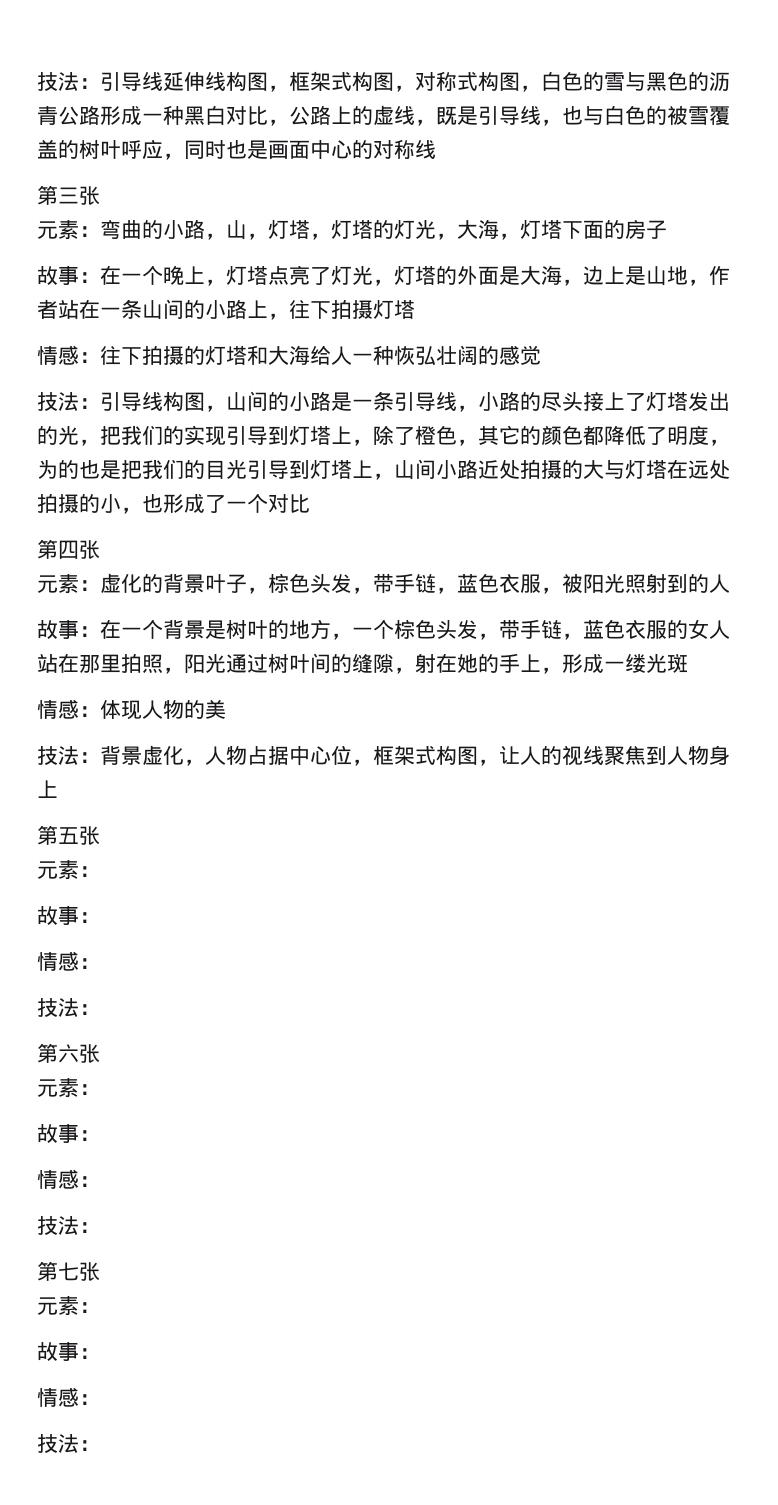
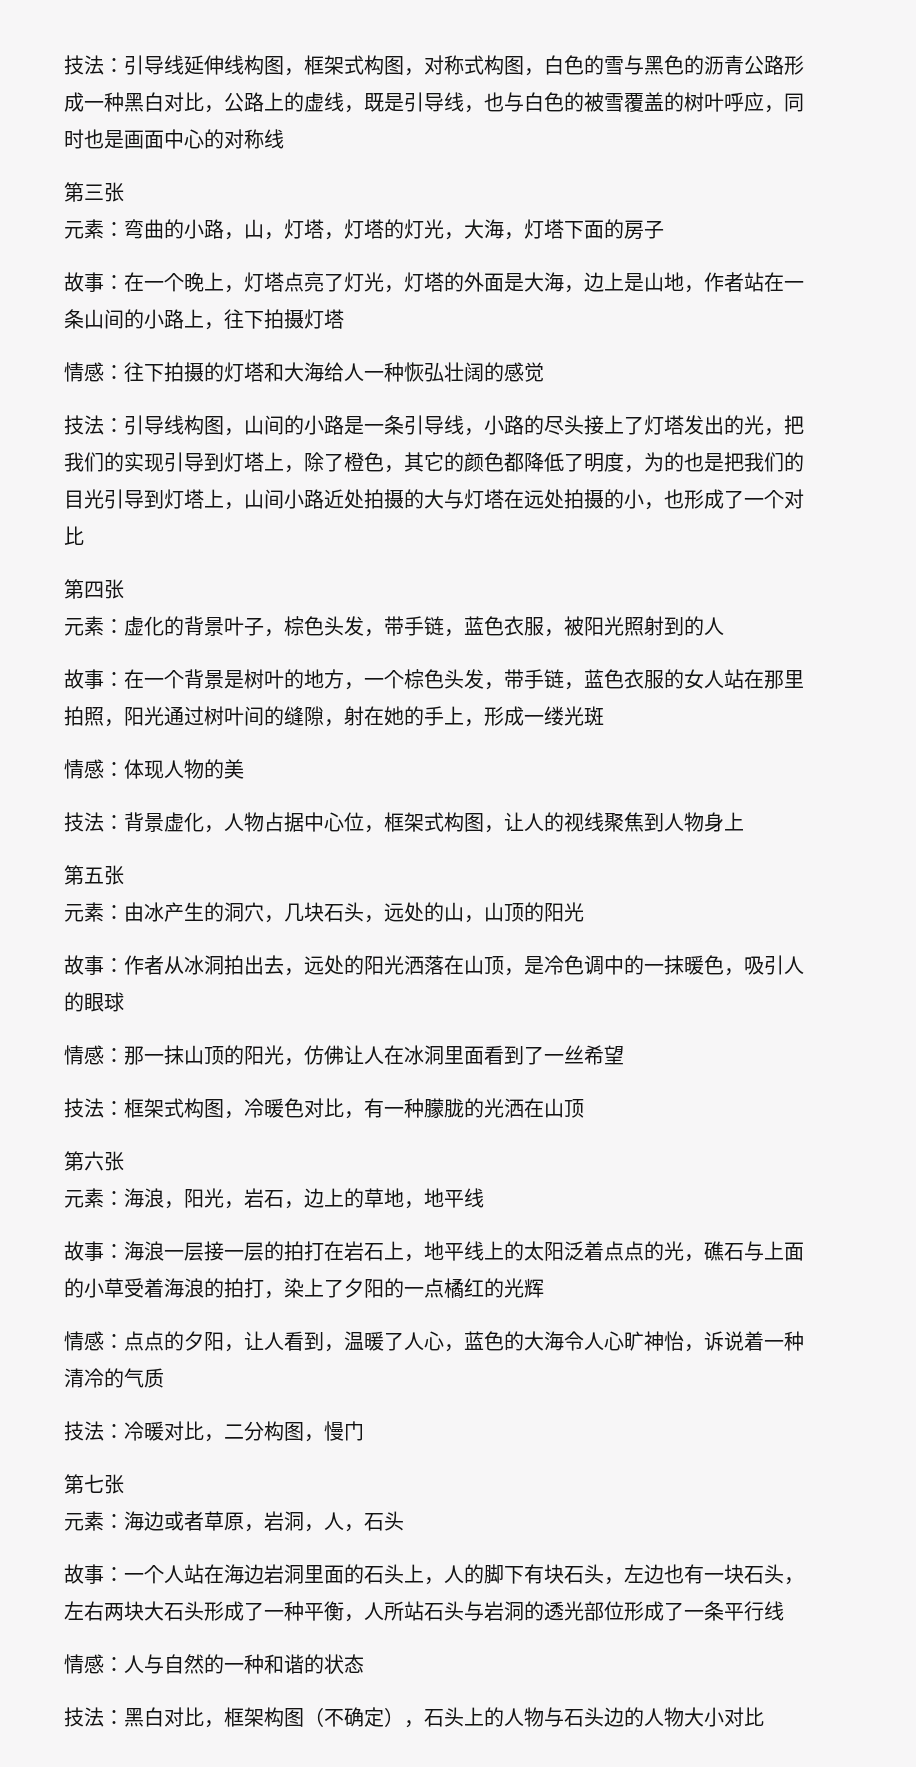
  第五张
- 元素：
- 故事：
- 情感：
- 技法：
+ 元素：由冰产生的洞穴，几块石头，远处的山，山顶的阳光
+ 故事：作者从冰洞拍出去，远处的阳光洒落在山顶，是冷色调中的一抹暖色，吸引人的眼球
+ 情感：那一抹山顶的阳光，仿佛让人在冰洞里面看到了一丝希望
+ 技法：框架式构图，冷暖色对比，有一种朦胧的光洒在山顶
  第六张
- 元素：
- 故事：
- 情感：
- 技法：
+ 元素：海浪，阳光，岩石，边上的草地，地平线
+ 故事：海浪一层接一层的拍打在岩石上，地平线上的太阳泛着点点的光，礁石与上面的小草受着海浪的拍打，染上了夕阳的一点橘红的光辉
+ 情感：点点的夕阳，让人看到，温暖了人心，蓝色的大海令人心旷神怡，诉说着一种清冷的气质
+ 技法：冷暖对比，二分构图，慢门
  第七张
- 元素：
- 故事：
- 情感：
- 技法：
+ 元素：海边或者草原，岩洞，人，石头
+ 故事：一个人站在海边岩洞里面的石头上，人的脚下有块石头，左边也有一块石头，左右两块大石头形成了一种平衡，人所站石头与岩洞的透光部位形成了一条平行线
+ 情感：人与自然的一种和谐的状态
+ 技法：黑白对比，框架构图（不确定），石头上的人物与石头边的人物大小对比

